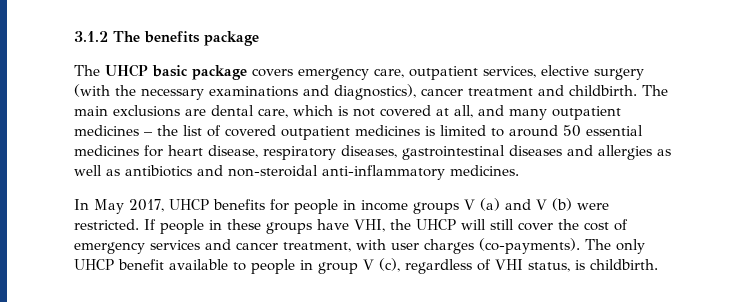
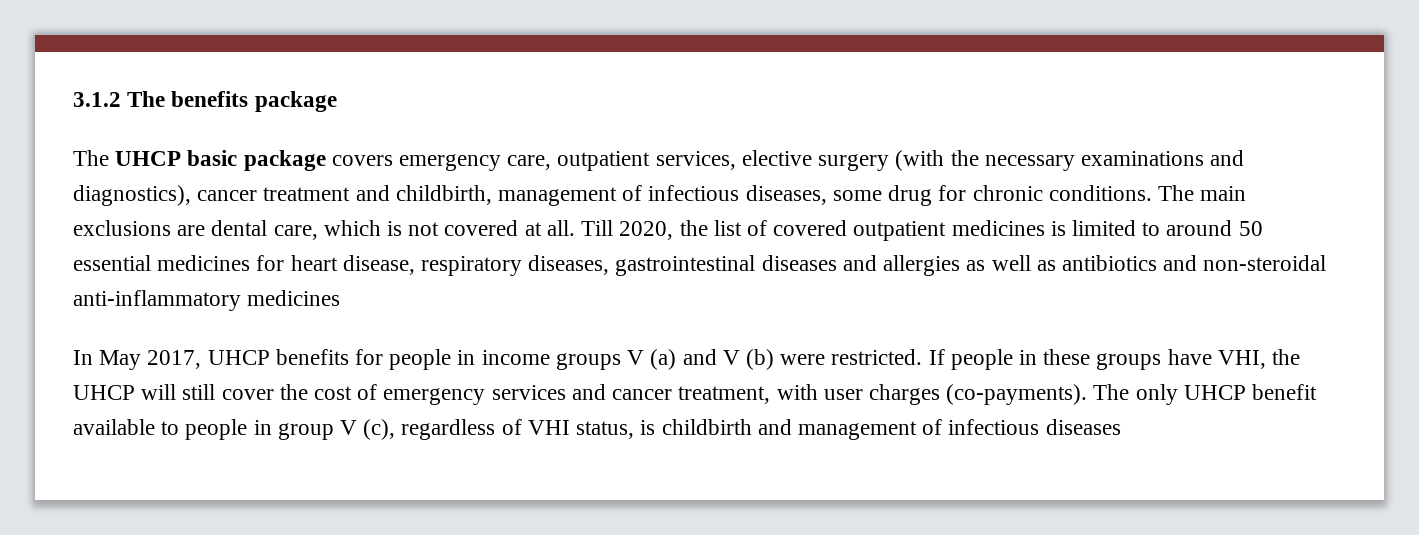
- The UHCP basic package covers emergency care, outpatient services, elective surgery (with the necessary examinations and diagnostics), cancer treatment and childbirth.
+ The UHCP basic package covers emergency care, outpatient services, elective surgery (with the necessary examinations and diagnostics), cancer treatment and childbirth, management of infectious diseases, some drug for chronic conditions.
- The main exclusions are dental care, which is not covered at all, and many outpatient medicines – the list of covered outpatient medicines is limited to around 50 essential medicines for heart disease, respiratory diseases, gastrointestinal diseases and allergies as well as antibiotics and non-steroidal anti-inflammatory medicines.
+ The main exclusions are dental care, which is not covered at all. Till 2020, the list of covered outpatient medicines is limited to around 50 essential medicines for heart disease, respiratory diseases, gastrointestinal diseases and allergies as well as antibiotics and non-steroidal anti-inflammatory medicines
- The only UHCP benefit available to people in group V (c), regardless of VHI status, is childbirth.
+ The only UHCP benefit available to people in group V (c), regardless of VHI status, is childbirth and management of infectious diseases

